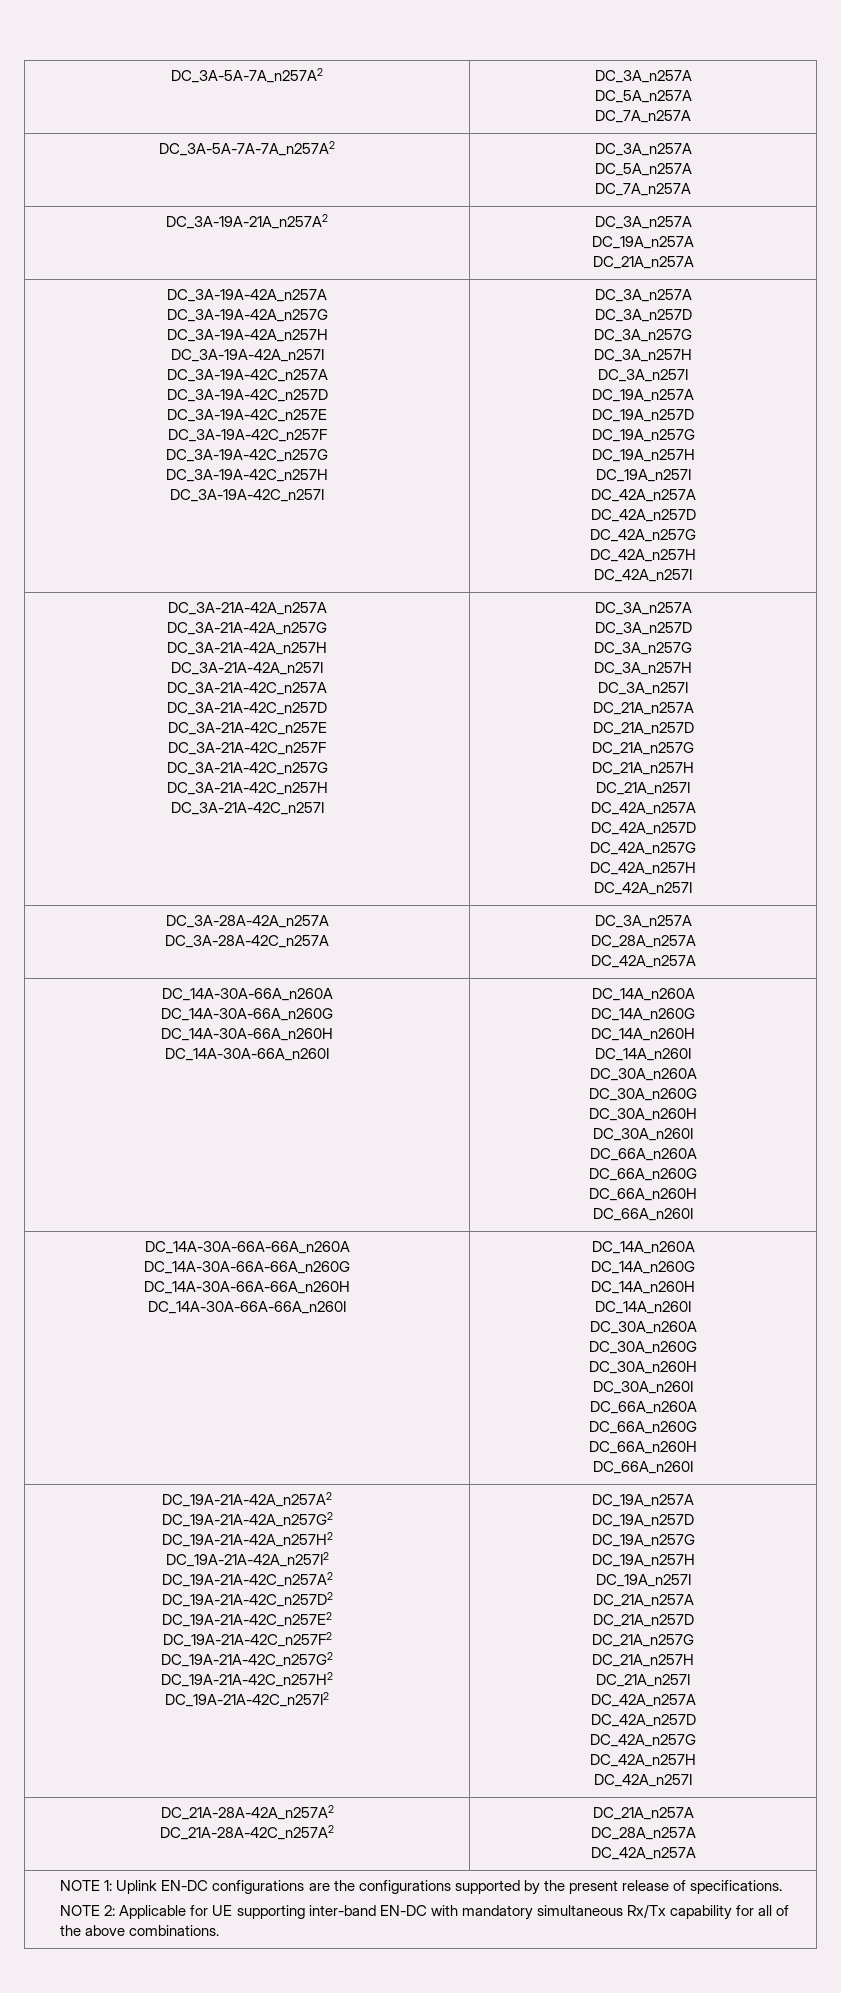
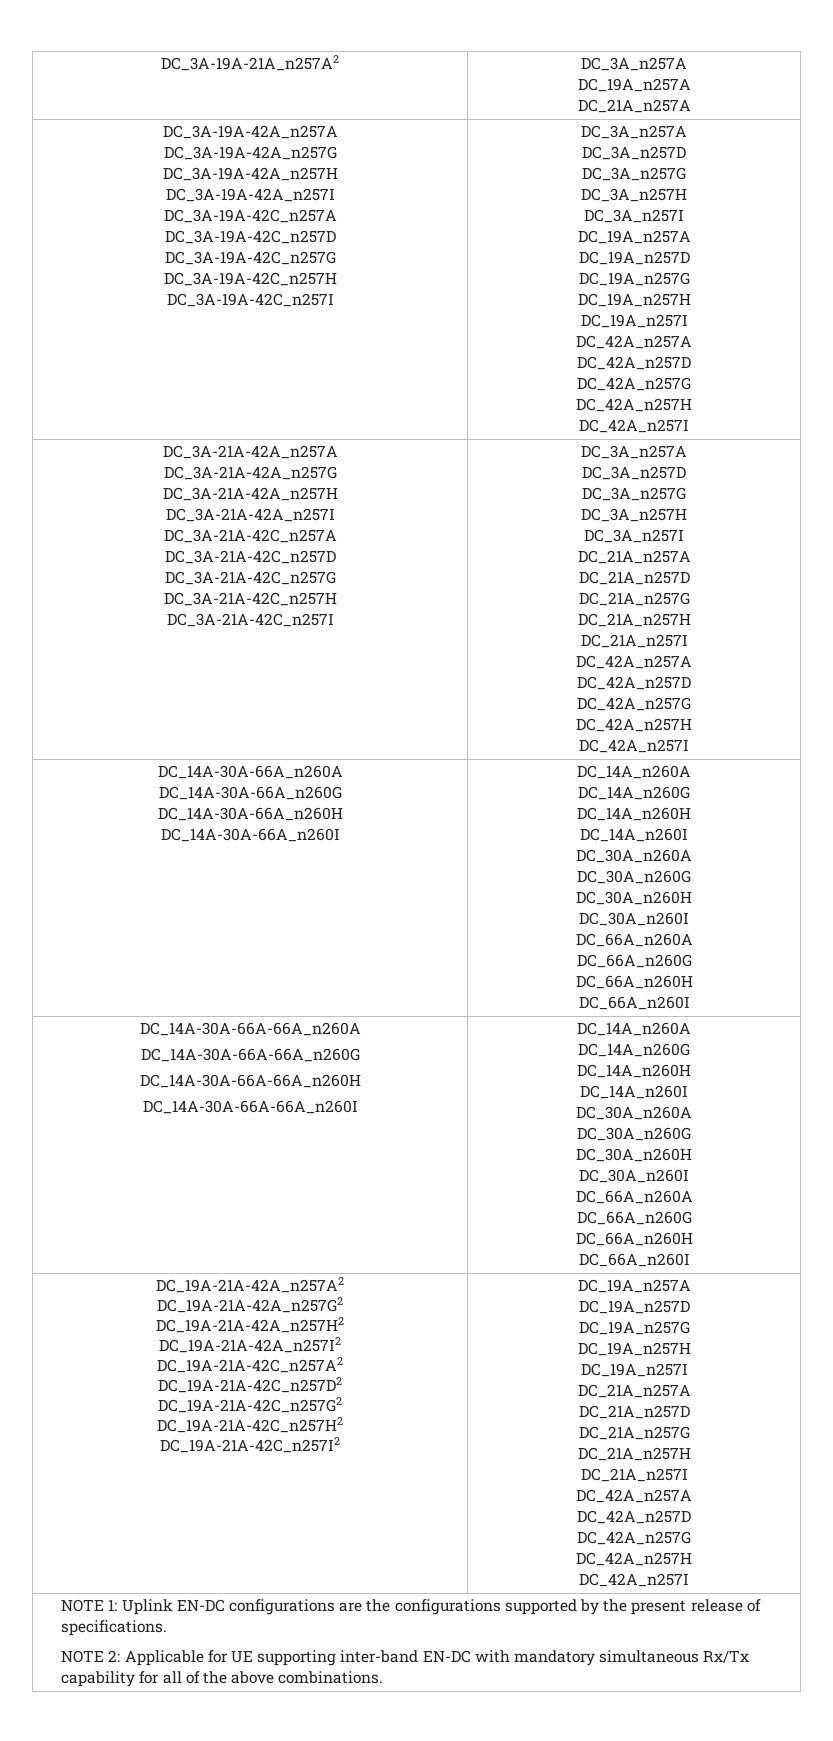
- DC_3A-5A-7A_n257A2 | DC_3A_n257A
- DC_5A_n257A
- DC_7A_n257A
- DC_3A-5A-7A-7A_n257A2 | DC_3A_n257A
- DC_5A_n257A
- DC_7A_n257A
  DC_3A-19A-42A_n257A
  DC_3A-19A-42A_n257G
  DC_3A-19A-42A_n257H
  DC_3A-19A-42A_n257I
  DC_3A-19A-42C_n257A
  DC_3A-19A-42C_n257D
- DC_3A-19A-42C_n257E
- DC_3A-19A-42C_n257F
  DC_3A-21A-42A_n257A
  DC_3A-21A-42A_n257G
  DC_3A-21A-42A_n257H
  DC_3A-21A-42A_n257I
  DC_3A-21A-42C_n257A
  DC_3A-21A-42C_n257D
- DC_3A-21A-42C_n257E
- DC_3A-21A-42C_n257F
- DC_3A-28A-42A_n257A
- DC_3A-28A-42C_n257A | DC_3A_n257A
- DC_28A_n257A
- DC_42A_n257A
  DC_19A-21A-42A_n257A2
  DC_19A-21A-42A_n257G2
  DC_19A-21A-42A_n257H2
  DC_19A-21A-42A_n257I2
  DC_19A-21A-42C_n257A2
  DC_19A-21A-42C_n257D2
- DC_19A-21A-42C_n257E2
- DC_19A-21A-42C_n257F2
- DC_21A-28A-42A_n257A2
- DC_21A-28A-42C_n257A2 | DC_21A_n257A
- DC_28A_n257A
- DC_42A_n257A

